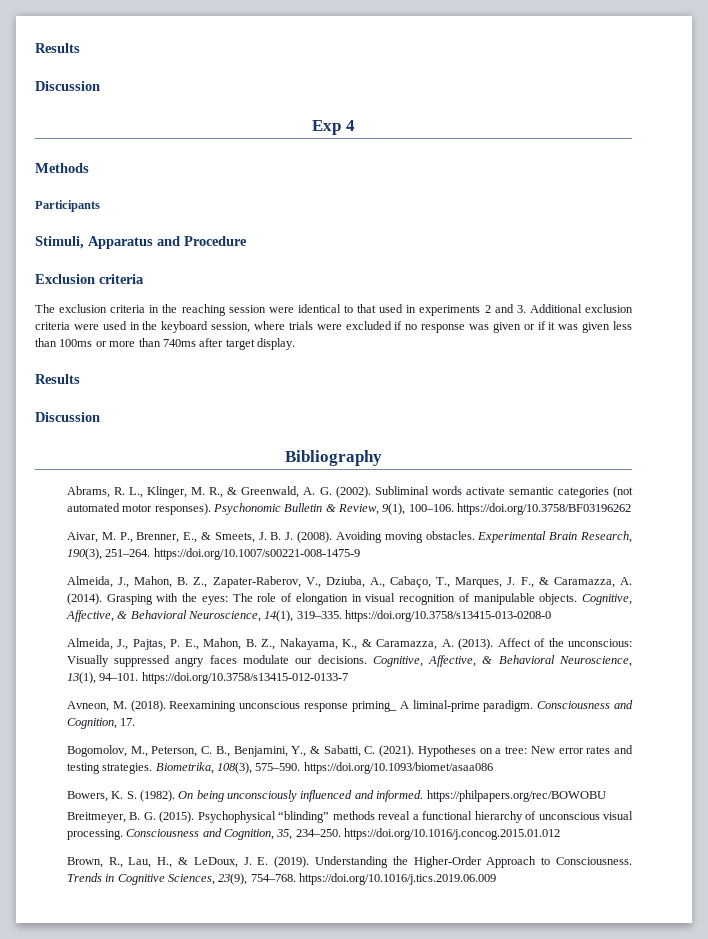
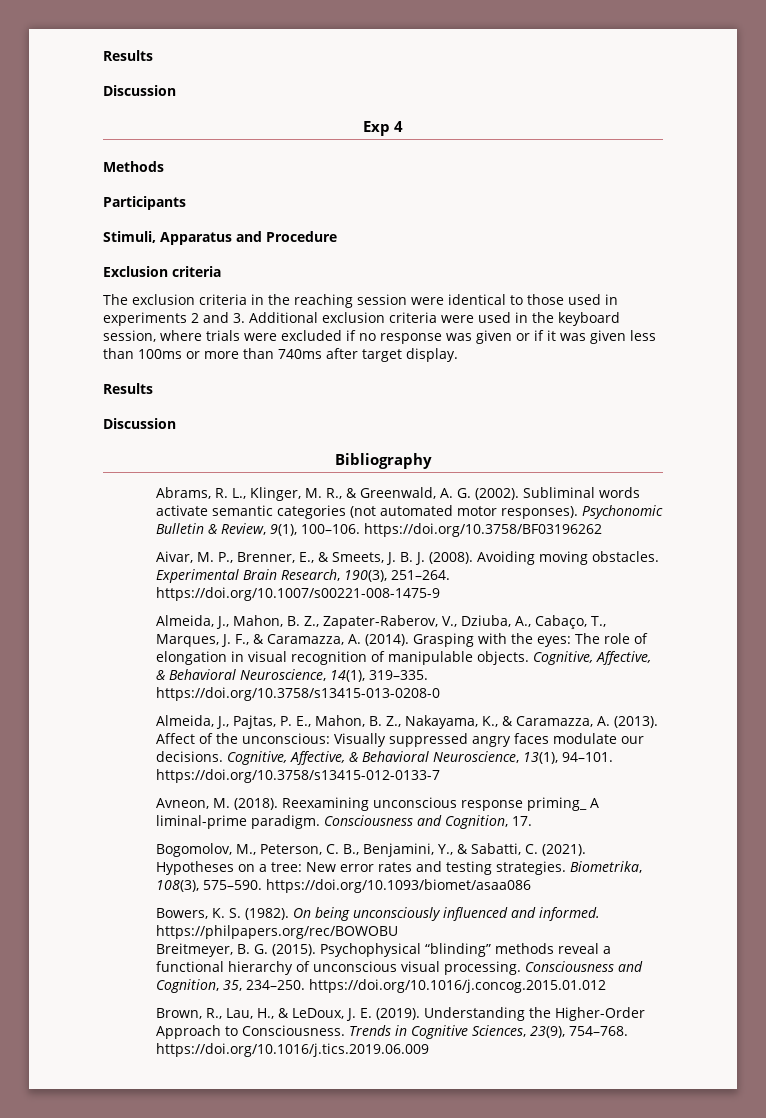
- The exclusion criteria in the reaching session were identical to that used in experiments 2 and 3. Additional exclusion criteria were used in the keyboard session, where trials were excluded if no response was given or if it was given less than 100ms or more than 740ms after target display.
+ The exclusion criteria in the reaching session were identical to those used in experiments 2 and 3. Additional exclusion criteria were used in the keyboard session, where trials were excluded if no response was given or if it was given less than 100ms or more than 740ms after target display.

